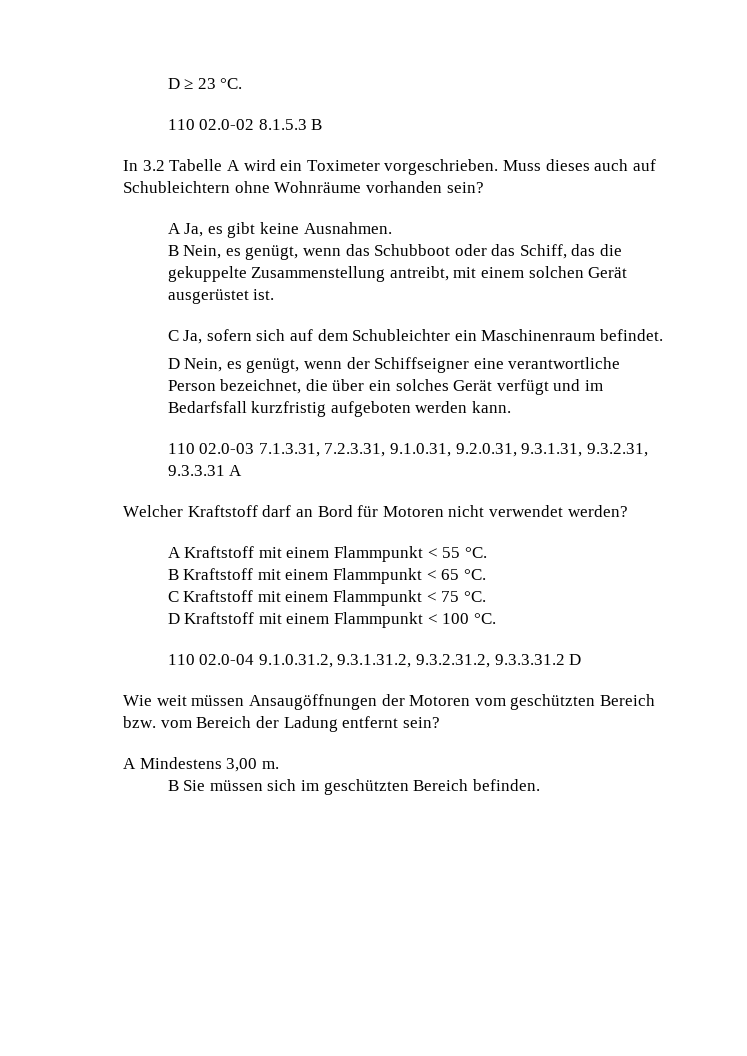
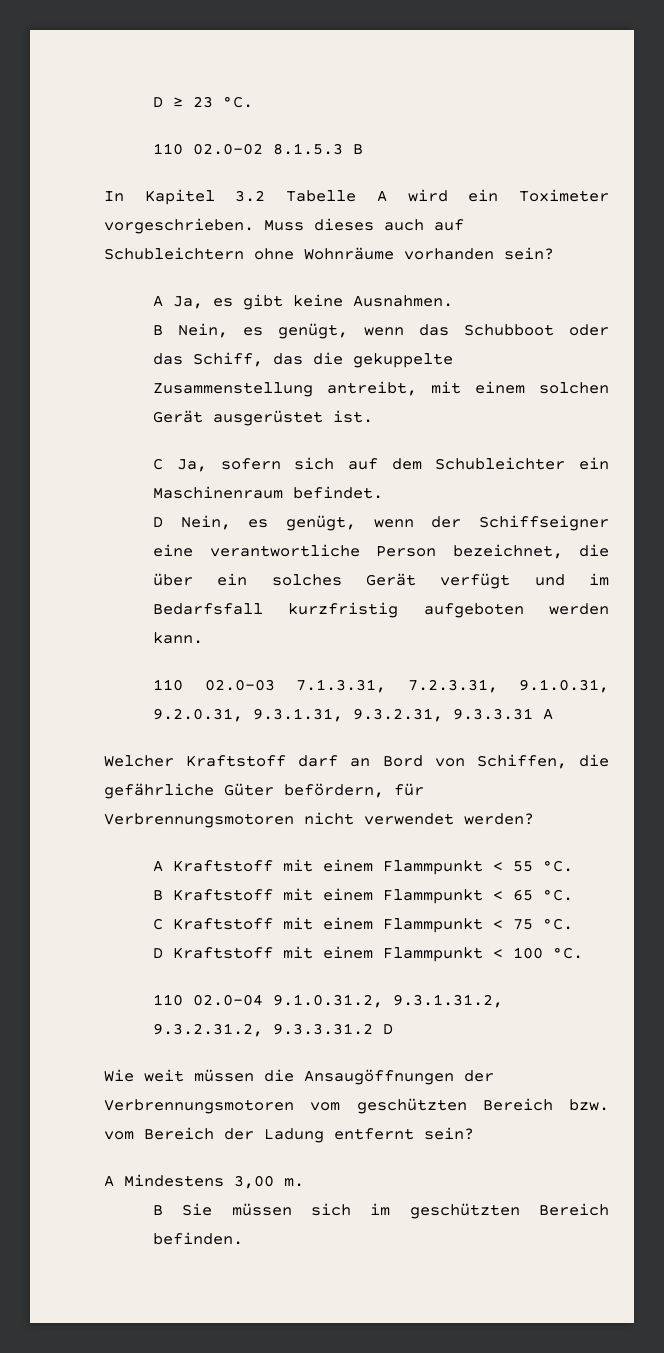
- In 3.2 Tabelle A wird ein Toximeter vorgeschrieben.
+ In Kapitel 3.2 Tabelle A wird ein Toximeter vorgeschrieben.
- Welcher Kraftstoff darf an Bord für Motoren nicht verwendet werden?
+ Welcher Kraftstoff darf an Bord von Schiffen, die gefährliche Güter befördern, für Verbrennungsmotoren nicht verwendet werden?
- Wie weit müssen Ansaugöffnungen der Motoren vom geschützten Bereich bzw. vom Bereich der Ladung entfernt sein?
+ Wie weit müssen die Ansaugöffnungen der Verbrennungsmotoren vom geschützten Bereich bzw. vom Bereich der Ladung entfernt sein?

